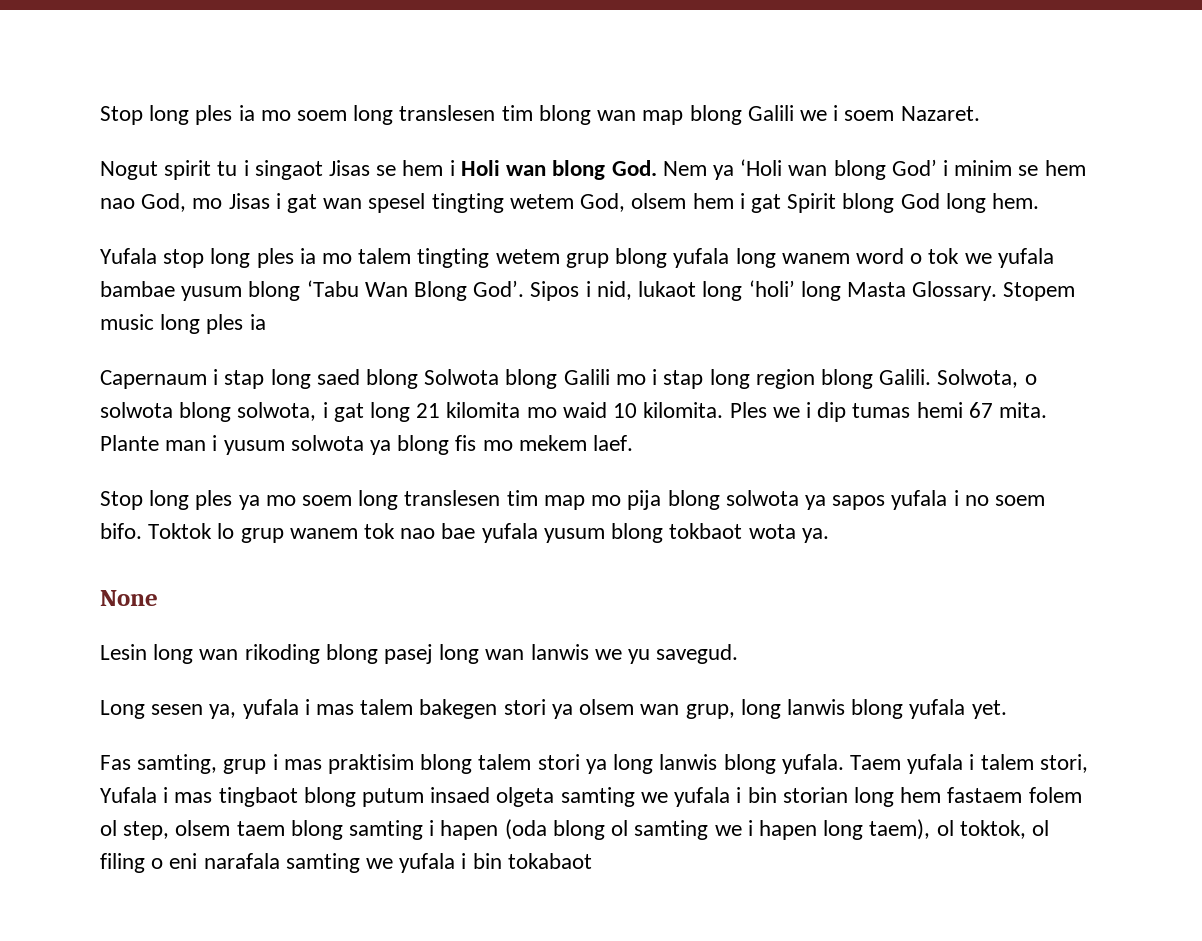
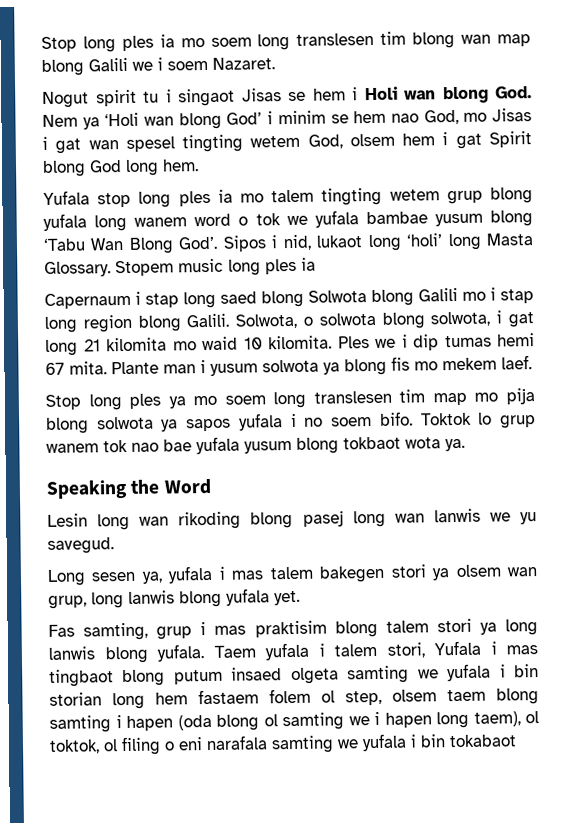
- None
+ Speaking the Word

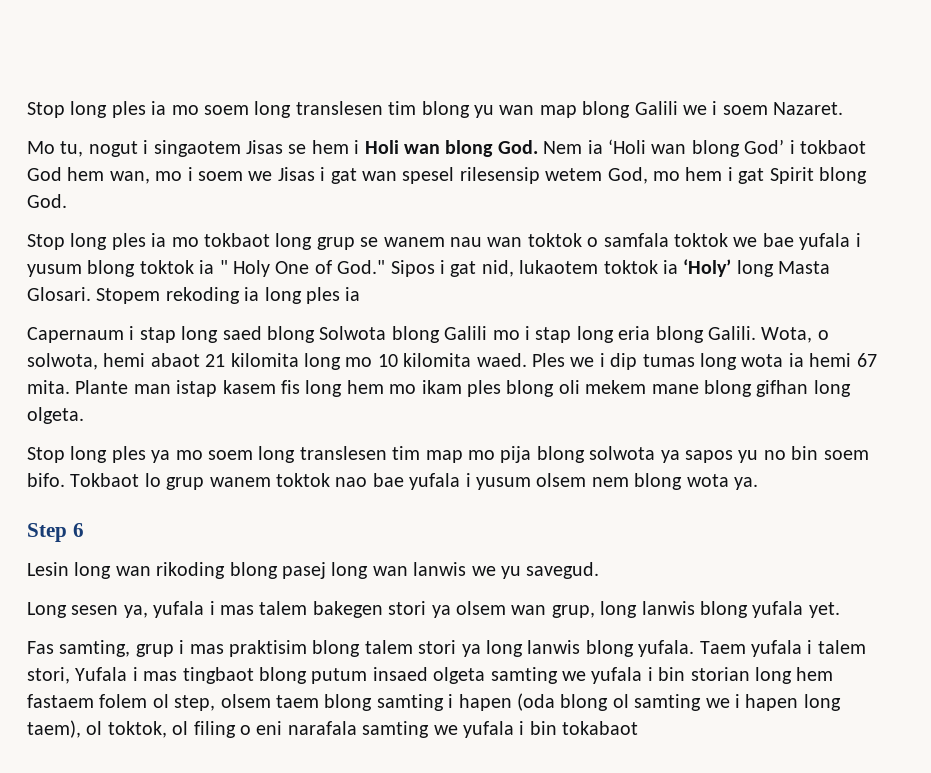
- Stop long ples ia mo soem long translesen tim blong wan map blong Galili we i soem Nazaret.
+ Stop long ples ia mo soem long translesen tim blong yu wan map blong Galili we i soem Nazaret.
- Nogut spirit tu i singaot Jisas se hem i Holi wan blong God. Nem ya ‘Holi wan blong God’ i minim se hem nao God, mo Jisas i gat wan spesel tingting wetem God, olsem hem i gat Spirit blong God long hem.
- Yufala stop long ples ia mo talem tingting wetem grup blong yufala long wanem word o tok we yufala bambae yusum blong ‘Tabu Wan Blong God’. Sipos i nid, lukaot long ‘holi’ long Masta Glossary. Stopem music long ples ia
+ Mo tu, nogut i singaotem Jisas se hem i Holi wan blong God. Nem ia ‘Holi wan blong God’ i tokbaot God hem wan, mo i soem we Jisas i gat wan spesel rilesensip wetem God, mo hem i gat Spirit blong God.
+ Stop long ples ia mo tokbaot long grup se wanem nau wan toktok o samfala toktok we bae yufala i yusum blong toktok ia " Holy One of God." Sipos i gat nid, lukaotem toktok ia ‘Holy’ long Masta Glosari. Stopem rekoding ia long ples ia
- Capernaum i stap long saed blong Solwota blong Galili mo i stap long region blong Galili.
+ Capernaum i stap long saed blong Solwota blong Galili mo i stap long eria blong Galili.
- Solwota, o solwota blong solwota, i gat long 21 kilomita mo waid 10 kilomita.
+ Wota, o solwota, hemi abaot 21 kilomita long mo 10 kilomita waed.
- Ples we i dip tumas hemi 67 mita.
+ Ples we i dip tumas long wota ia hemi 67 mita.
- Plante man i yusum solwota ya blong fis mo mekem laef.
+ Plante man istap kasem fis long hem mo ikam ples blong oli mekem mane blong gifhan long olgeta.
- Stop long ples ya mo soem long translesen tim map mo pija blong solwota ya sapos yufala i no soem bifo.
+ Stop long ples ya mo soem long translesen tim map mo pija blong solwota ya sapos yu no bin soem bifo.
- Toktok lo grup wanem tok nao bae yufala yusum blong tokbaot wota ya.
+ Tokbaot lo grup wanem toktok nao bae yufala i yusum olsem nem blong wota ya.
- Speaking the Word
+ Step 6

